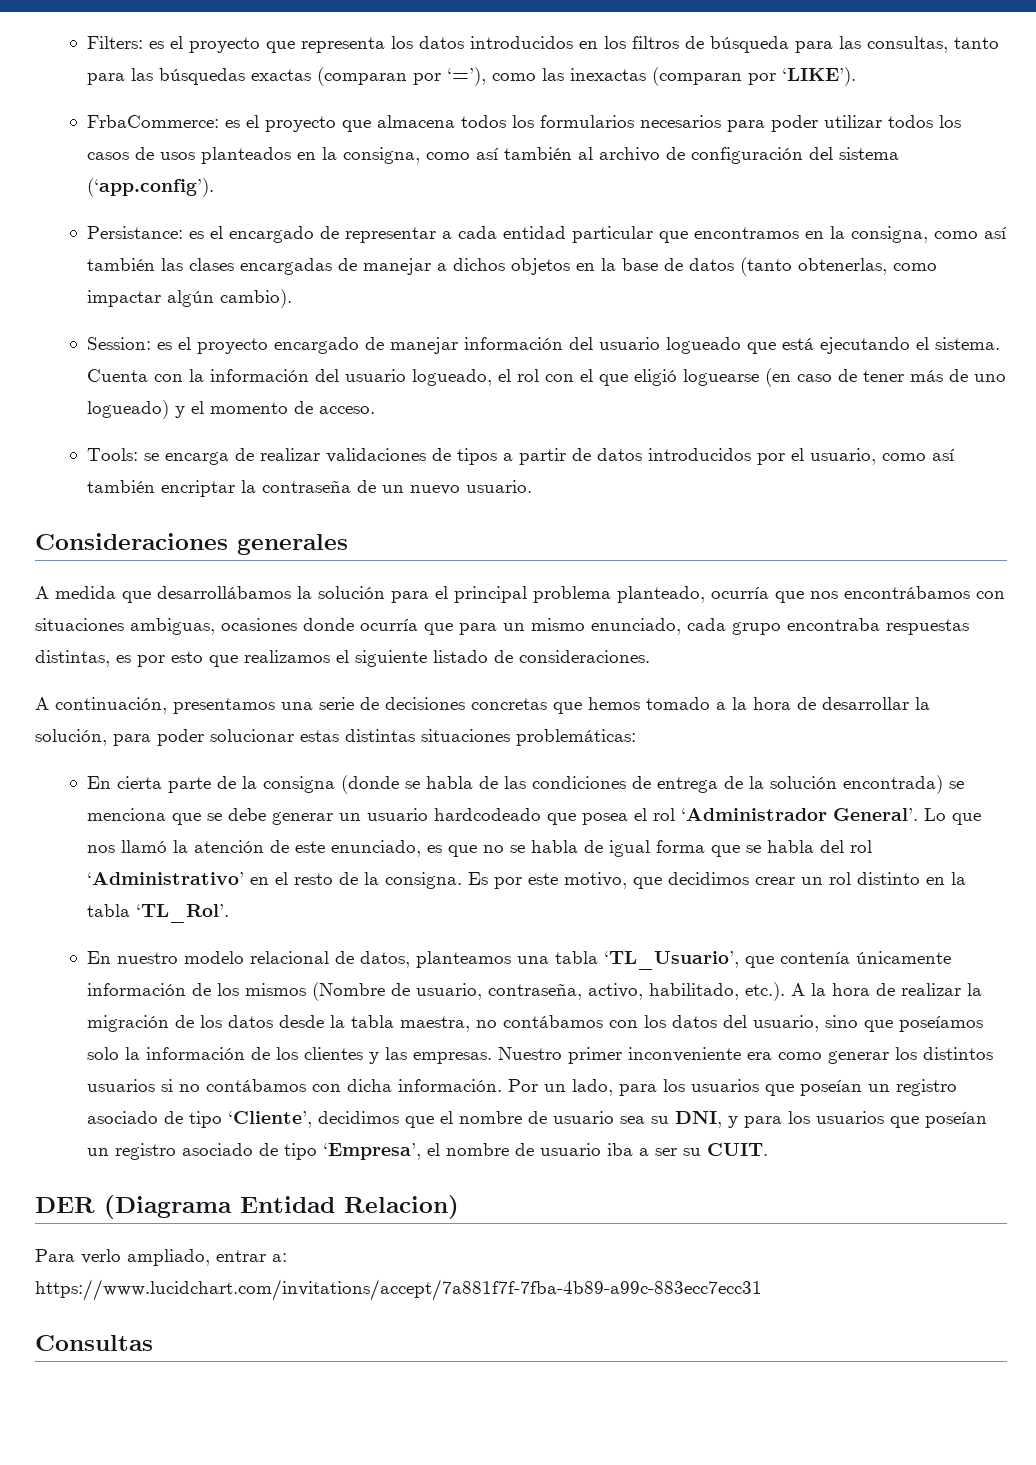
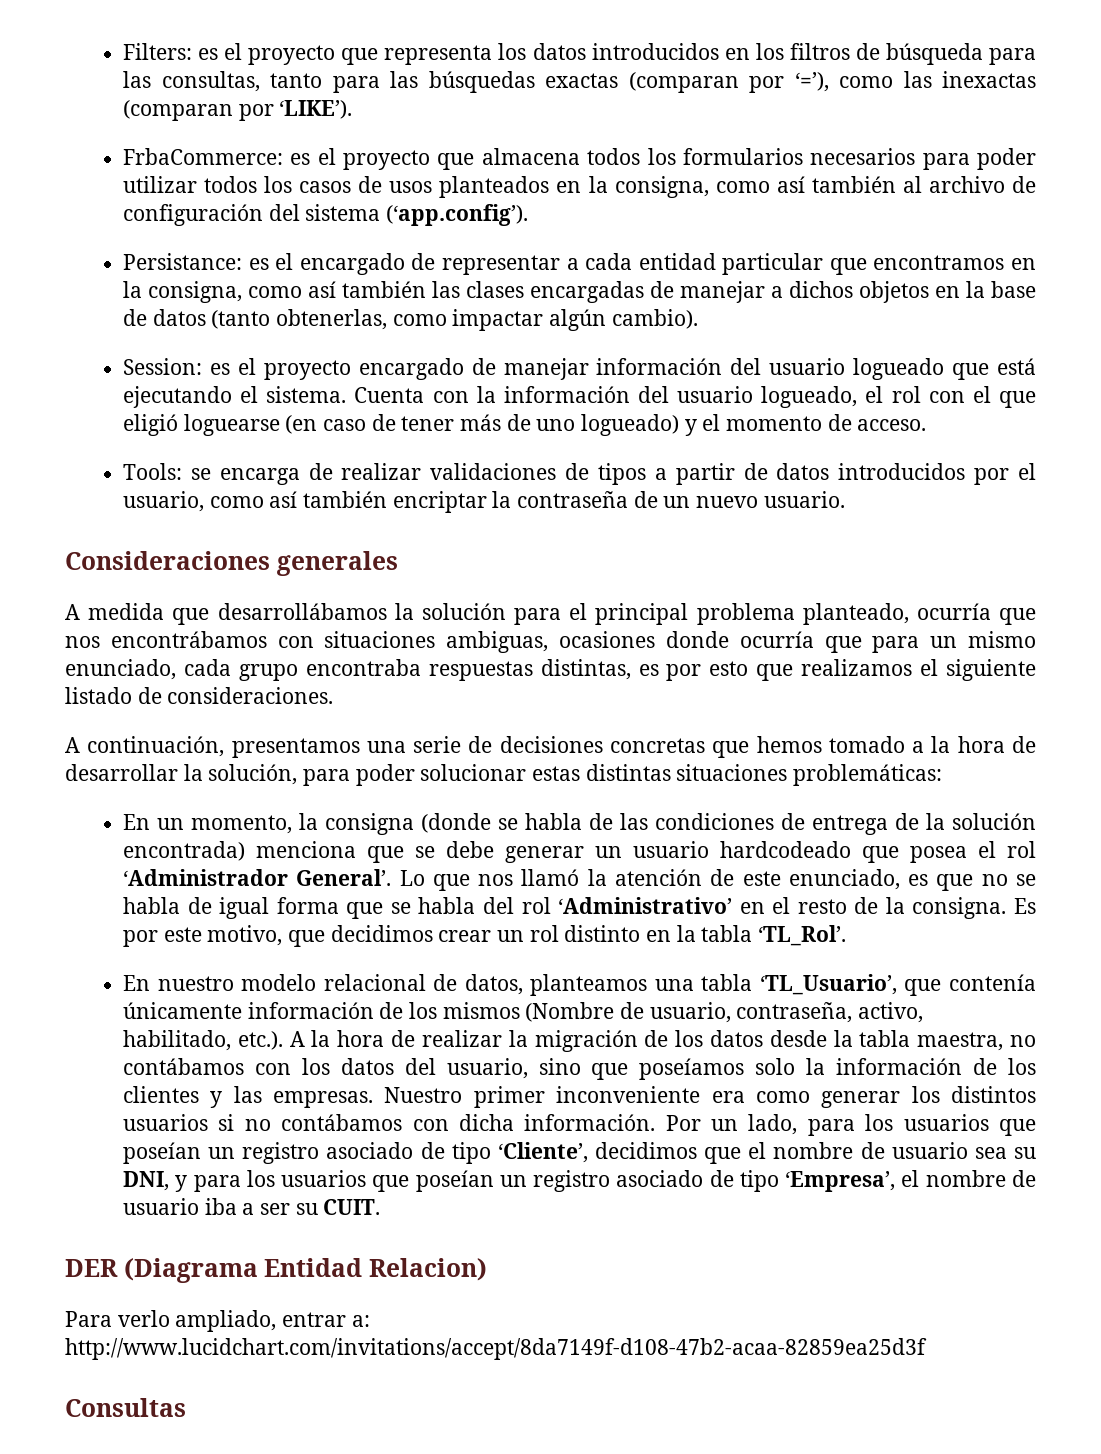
- En cierta parte de la consigna (donde se habla de las condiciones de entrega de la solución encontrada) se menciona que se debe generar un usuario hardcodeado que posea el rol ‘Administrador General’.
+ En un momento, la consigna (donde se habla de las condiciones de entrega de la solución encontrada) menciona que se debe generar un usuario hardcodeado que posea el rol ‘Administrador General’.
- Para verlo ampliado, entrar a: https://www.lucidchart.com/invitations/accept/7a881f7f-7fba-4b89-a99c-883ecc7ecc31
+ Para verlo ampliado, entrar a: http://www.lucidchart.com/invitations/accept/8da7149f-d108-47b2-acaa-82859ea25d3f

